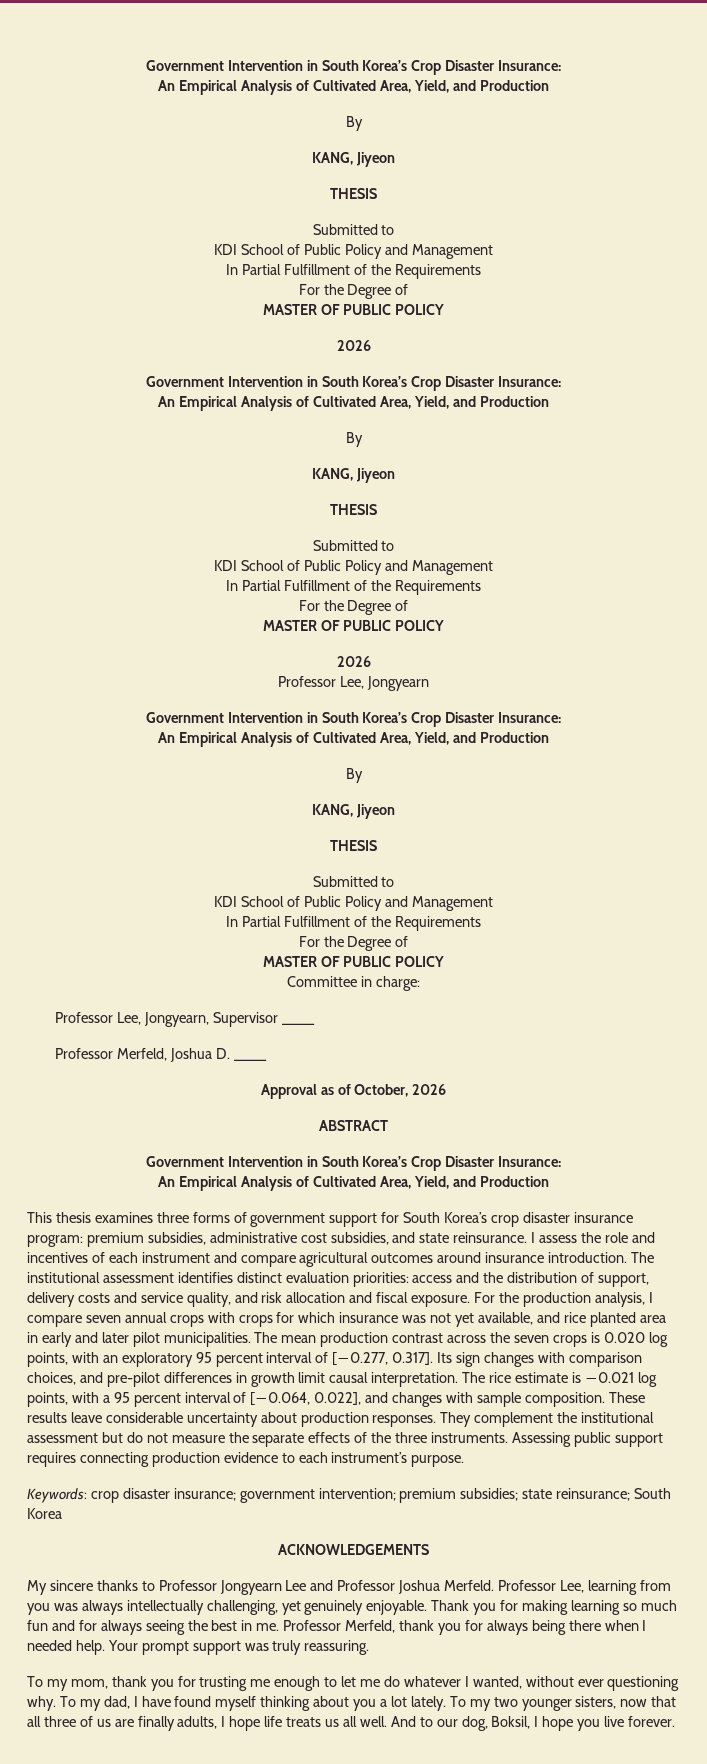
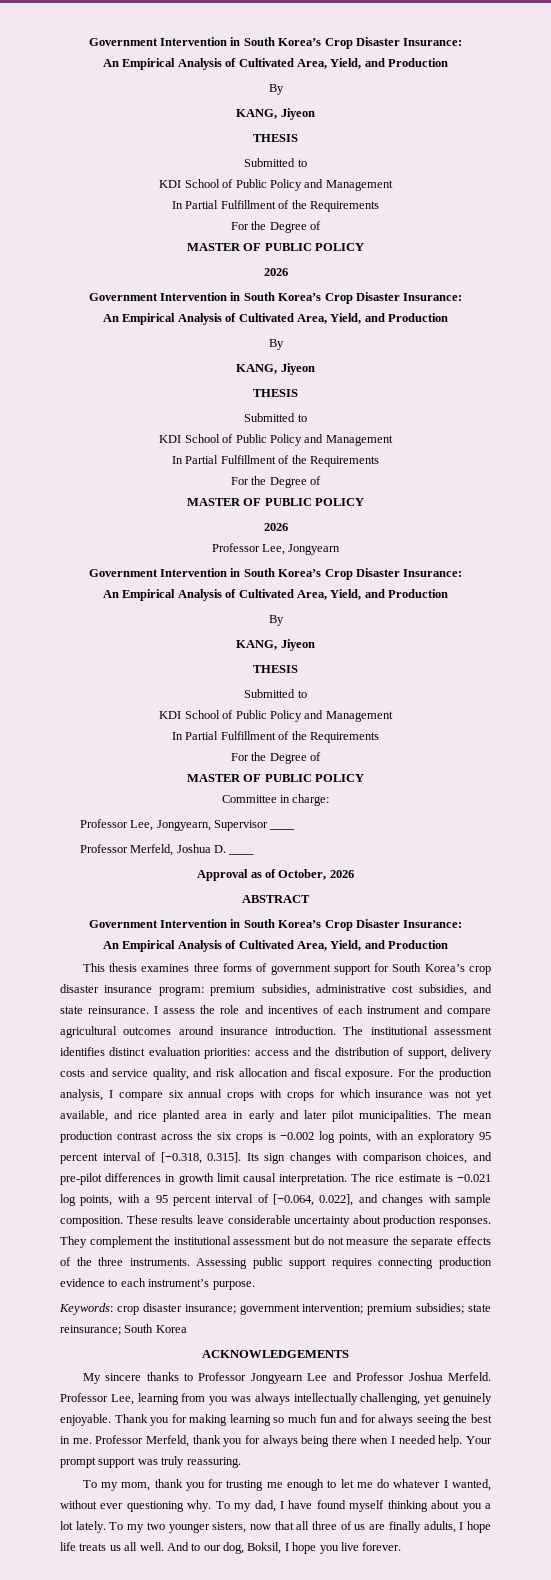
- For the production analysis, I compare seven annual crops with crops for which insurance was not yet available, and rice planted area in early and later pilot municipalities.
+ For the production analysis, I compare six annual crops with crops for which insurance was not yet available, and rice planted area in early and later pilot municipalities.
- The mean production contrast across the seven crops is 0.020 log points, with an exploratory 95 percent interval of [−0.277, 0.317]. Its sign changes with comparison choices, and pre-pilot differences in growth limit causal interpretation.
+ The mean production contrast across the six crops is −0.002 log points, with an exploratory 95 percent interval of [−0.318, 0.315]. Its sign changes with comparison choices, and pre-pilot differences in growth limit causal interpretation.

